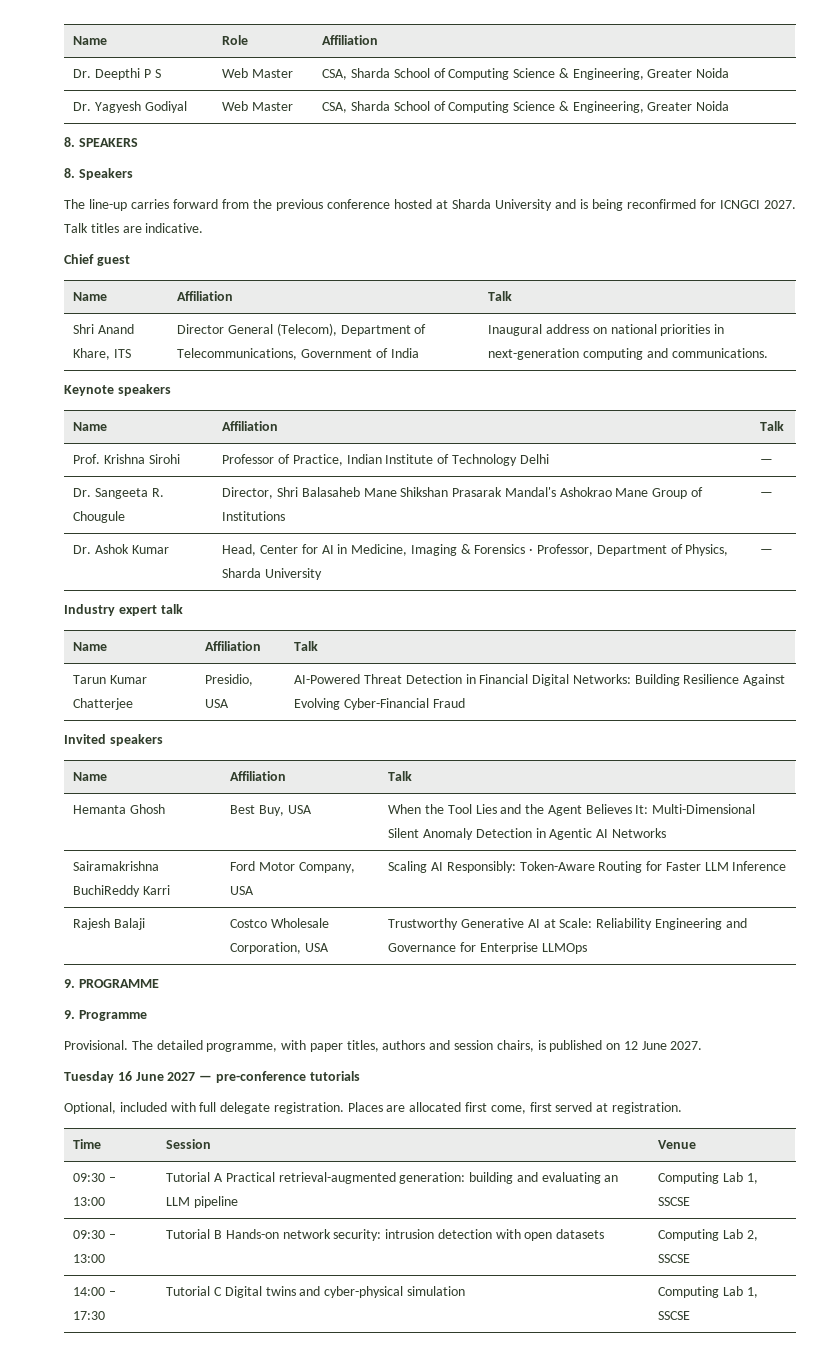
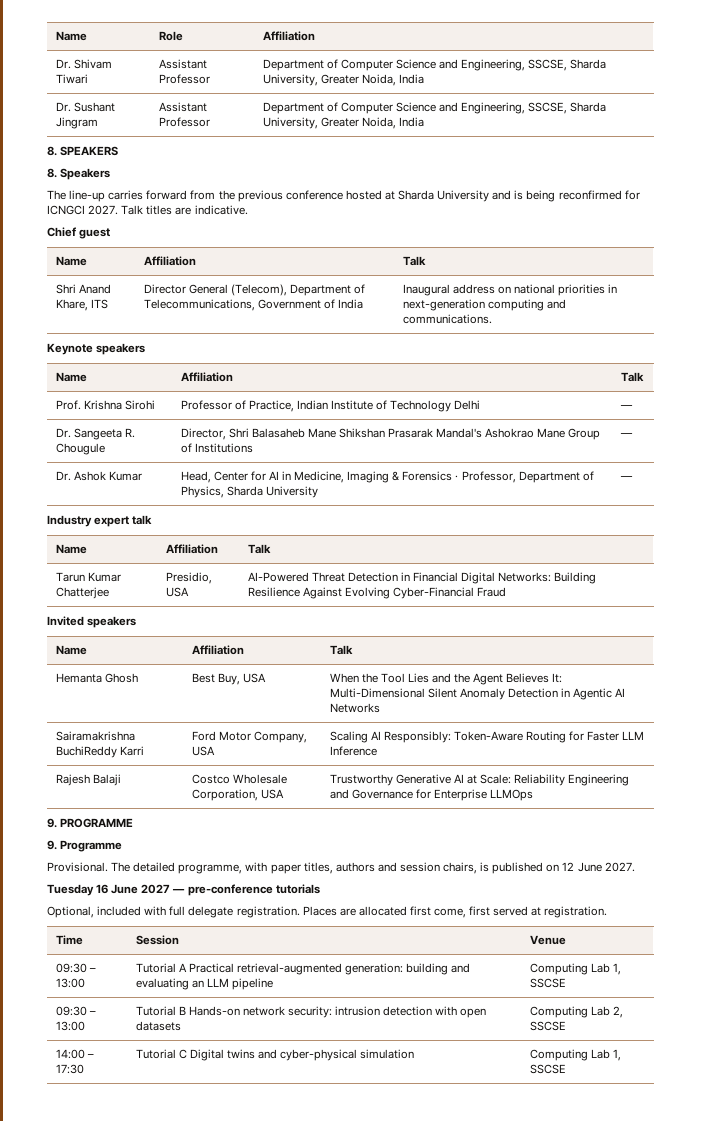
- Dr. Deepthi P S | Web Master | CSA, Sharda School of Computing Science & Engineering, Greater Noida
- Dr. Yagyesh Godiyal | Web Master | CSA, Sharda School of Computing Science & Engineering, Greater Noida
+ Dr. Shivam Tiwari | Assistant Professor | Department of Computer Science and Engineering, SSCSE, Sharda University, Greater Noida, India
+ Dr. Sushant Jingram | Assistant Professor | Department of Computer Science and Engineering, SSCSE, Sharda University, Greater Noida, India

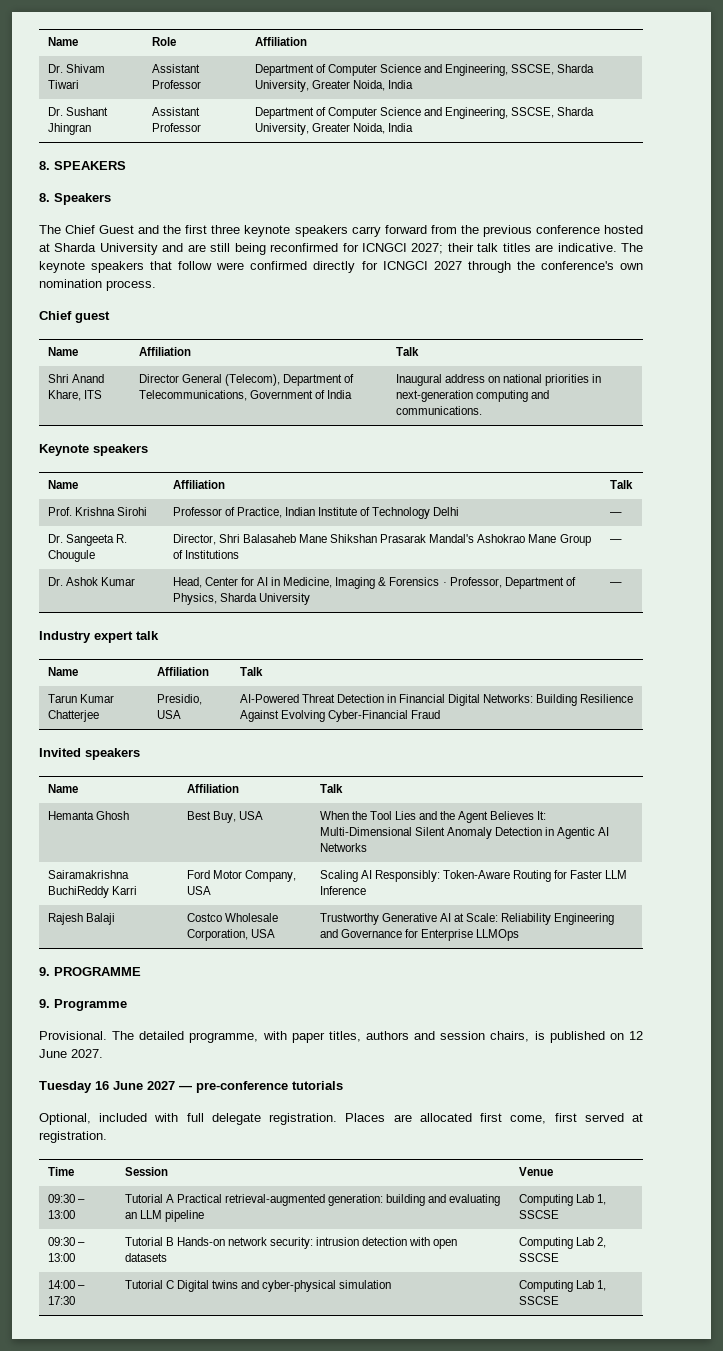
- Dr. Sushant Jingram | Assistant Professor | Department of Computer Science and Engineering, SSCSE, Sharda University, Greater Noida, India
+ Dr. Sushant Jhingran | Assistant Professor | Department of Computer Science and Engineering, SSCSE, Sharda University, Greater Noida, India
- The line-up carries forward from the previous conference hosted at Sharda University and is being reconfirmed for ICNGCI 2027. Talk titles are indicative.
+ The Chief Guest and the first three keynote speakers carry forward from the previous conference hosted at Sharda University and are still being reconfirmed for ICNGCI 2027; their talk titles are indicative. The keynote speakers that follow were confirmed directly for ICNGCI 2027 through the conference's own nomination process.

